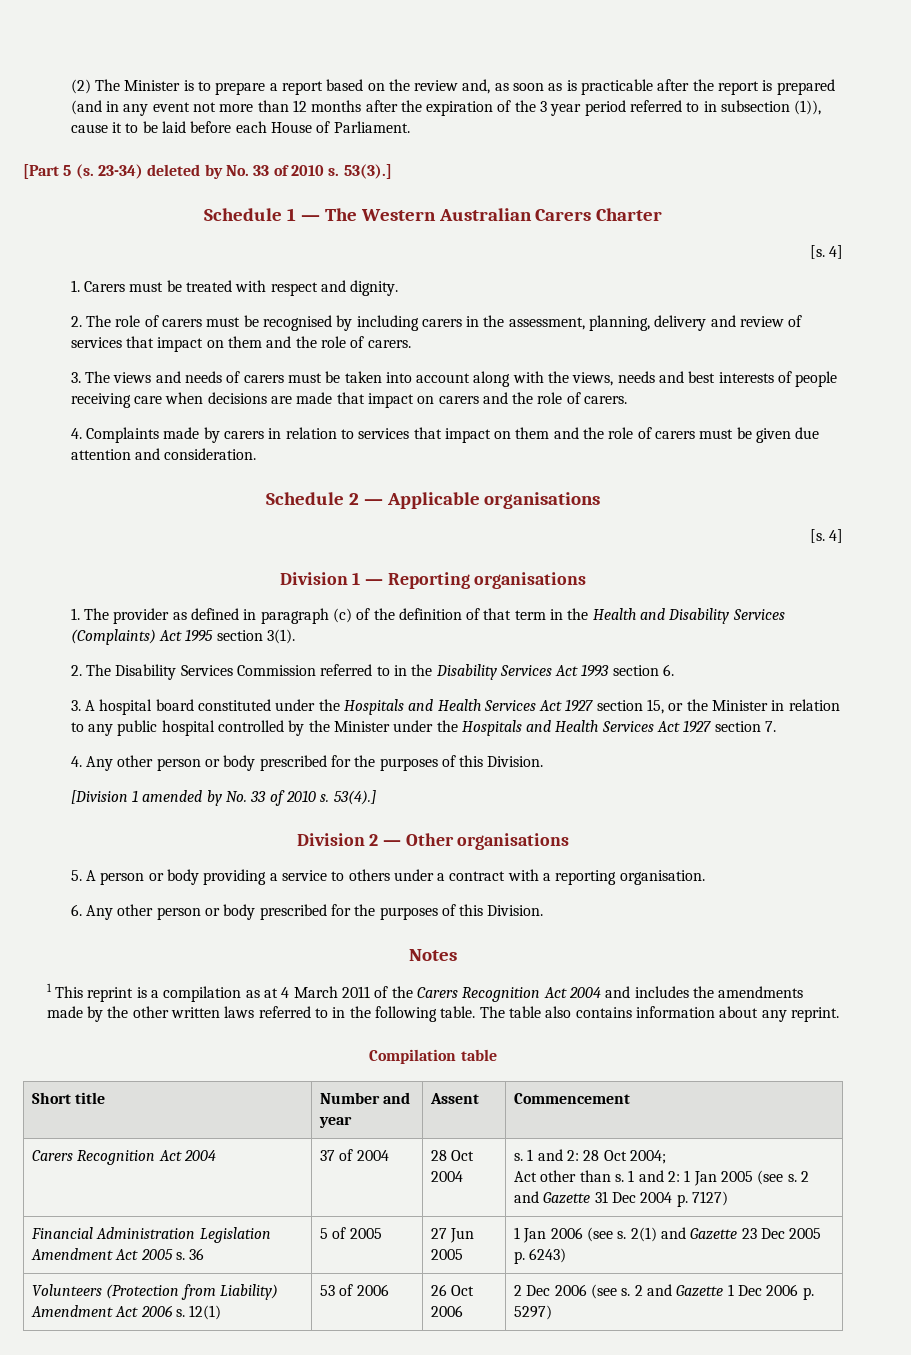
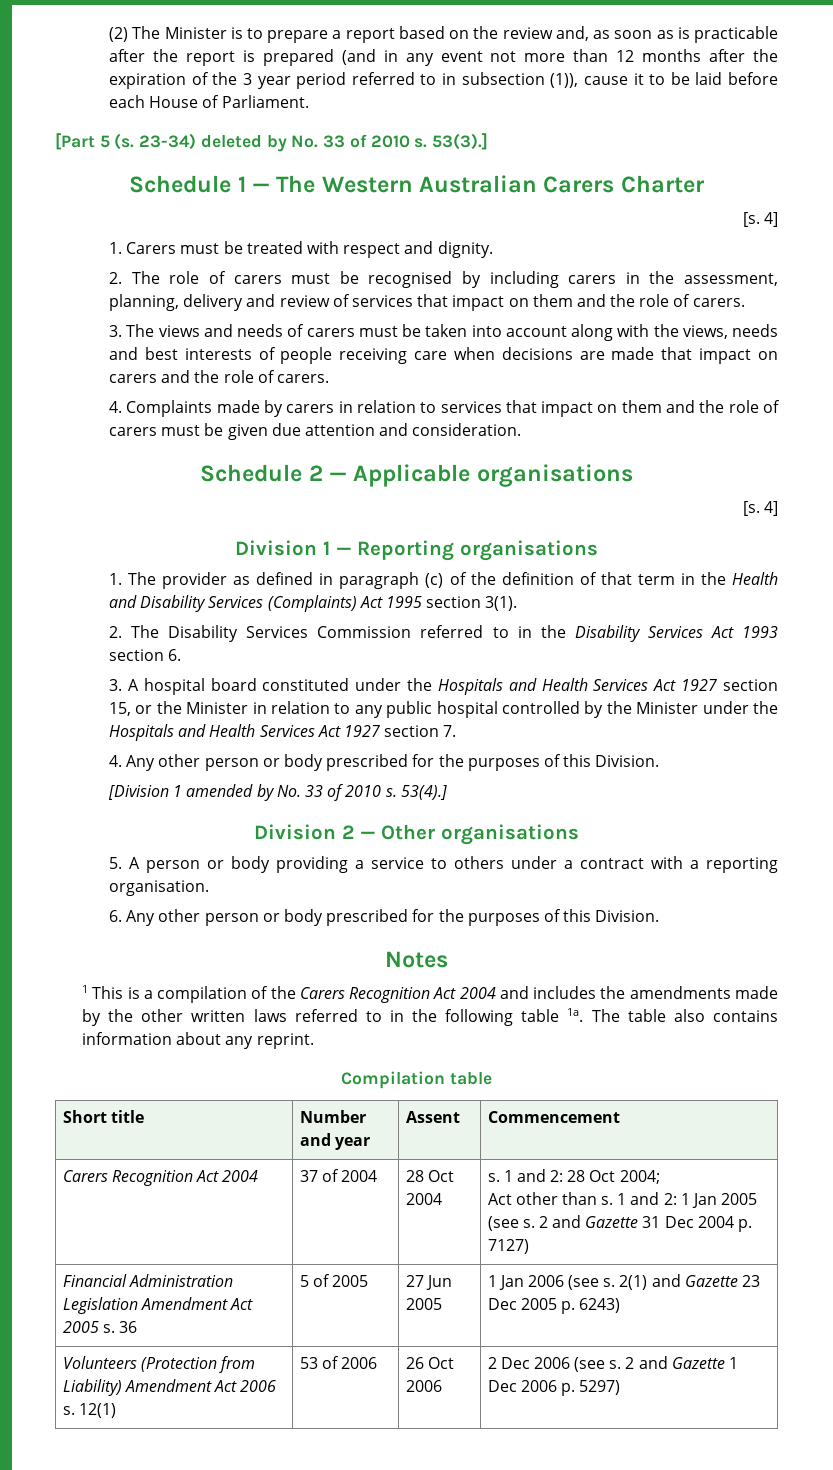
- 1 This reprint is a compilation as at 4 March 2011 of the Carers Recognition Act 2004 and includes the amendments made by the other written laws referred to in the following table.
+ 1 This is a compilation of the Carers Recognition Act 2004 and includes the amendments made by the other written laws referred to in the following table 1a.

